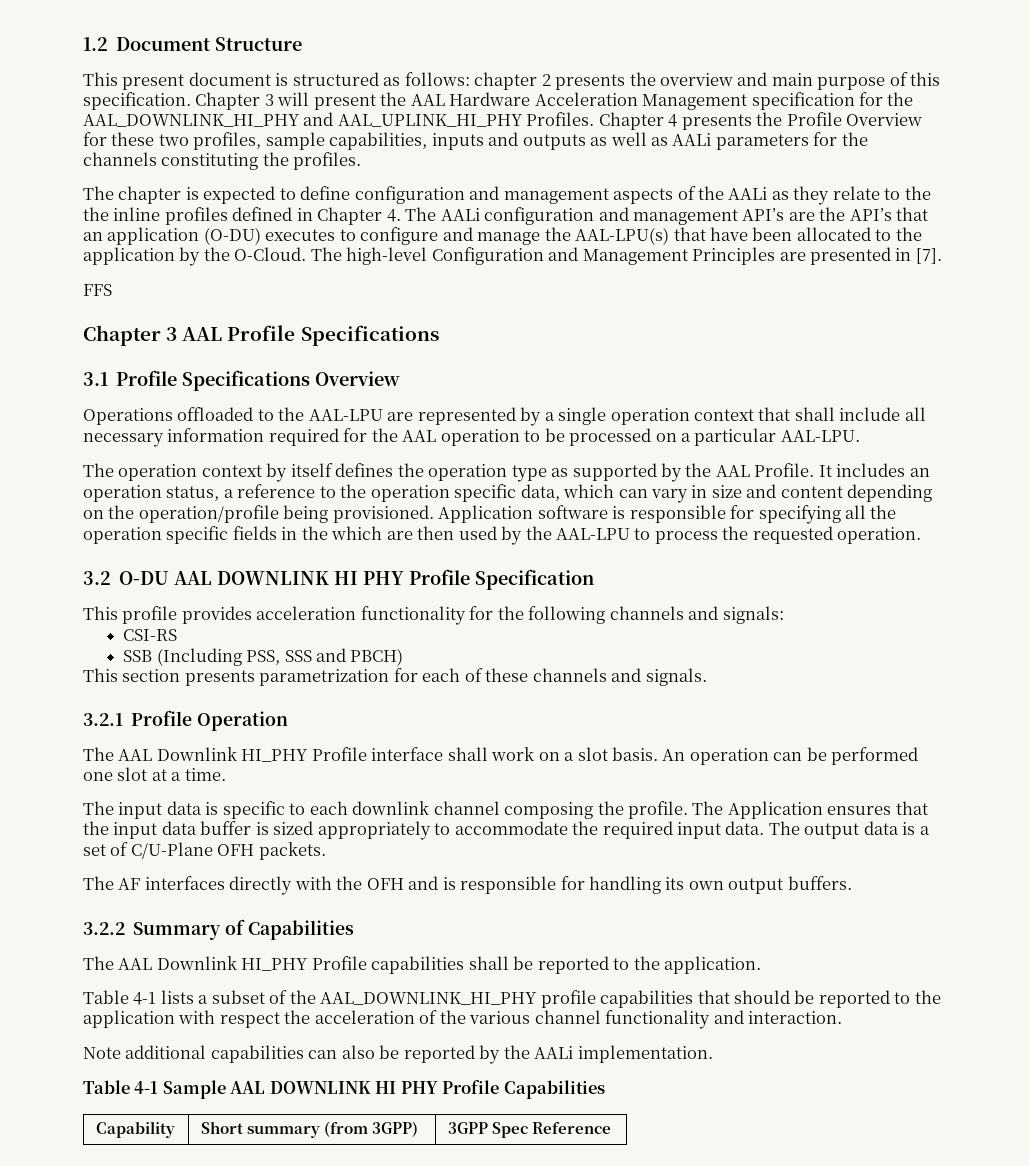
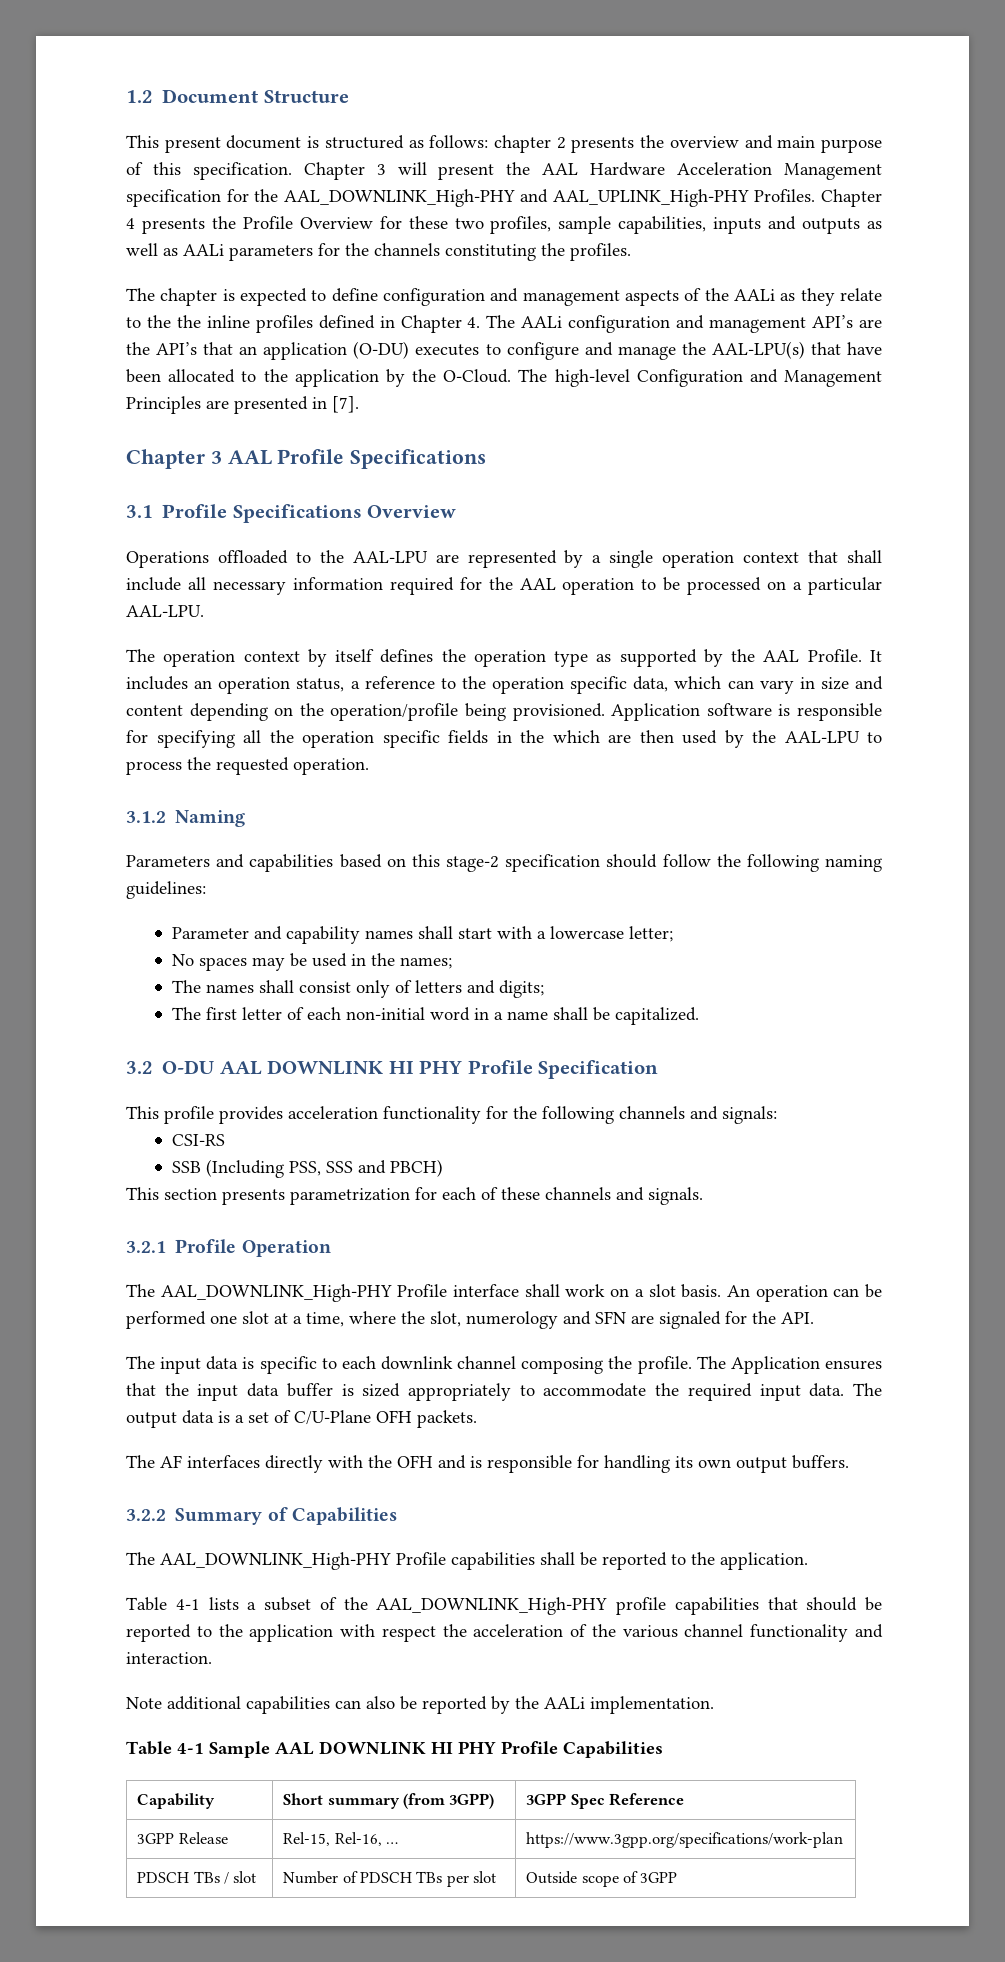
- Chapter 3 will present the AAL Hardware Acceleration Management specification for the AAL_DOWNLINK_HI_PHY and AAL_UPLINK_HI_PHY Profiles.
+ Chapter 3 will present the AAL Hardware Acceleration Management specification for the AAL_DOWNLINK_High-PHY and AAL_UPLINK_High-PHY Profiles.
- FFS
+ 3.1.2 Naming
+ Parameters and capabilities based on this stage-2 specification should follow the following naming guidelines:
+ Parameter and capability names shall start with a lowercase letter;
+ No spaces may be used in the names;
+ The names shall consist only of letters and digits;
+ The first letter of each non-initial word in a name shall be capitalized.
- The AAL Downlink HI_PHY Profile interface shall work on a slot basis.
+ The AAL_DOWNLINK_High-PHY Profile interface shall work on a slot basis.
- An operation can be performed one slot at a time.
+ An operation can be performed one slot at a time, where the slot, numerology and SFN are signaled for the API.
- The AAL Downlink HI_PHY Profile capabilities shall be reported to the application.
+ The AAL_DOWNLINK_High-PHY Profile capabilities shall be reported to the application.
- Table 4-1 lists a subset of the AAL_DOWNLINK_HI_PHY profile capabilities that should be reported to the application with respect the acceleration of the various channel functionality and interaction.
+ Table 4-1 lists a subset of the AAL_DOWNLINK_High-PHY profile capabilities that should be reported to the application with respect the acceleration of the various channel functionality and interaction.
+ 3GPP Release | Rel-15, Rel-16, … | https://www.3gpp.org/specifications/work-plan
+ PDSCH TBs / slot | Number of PDSCH TBs per slot | Outside scope of 3GPP

